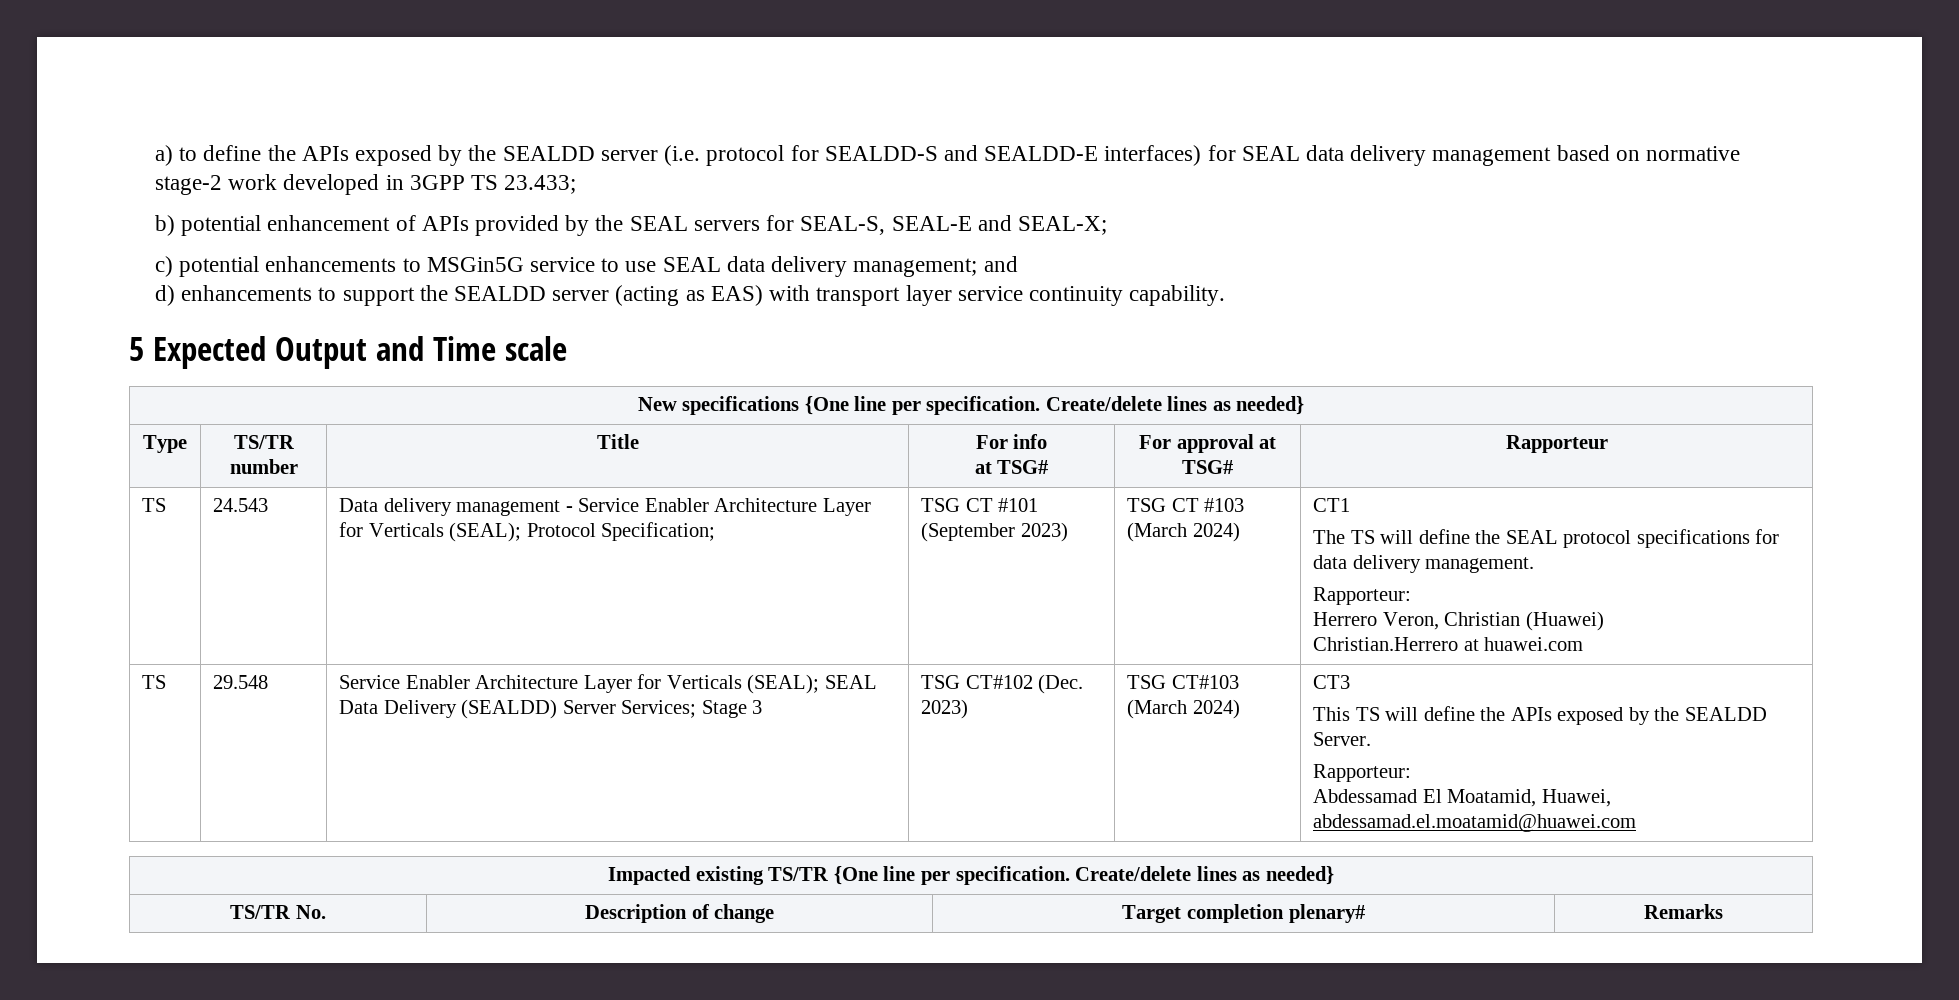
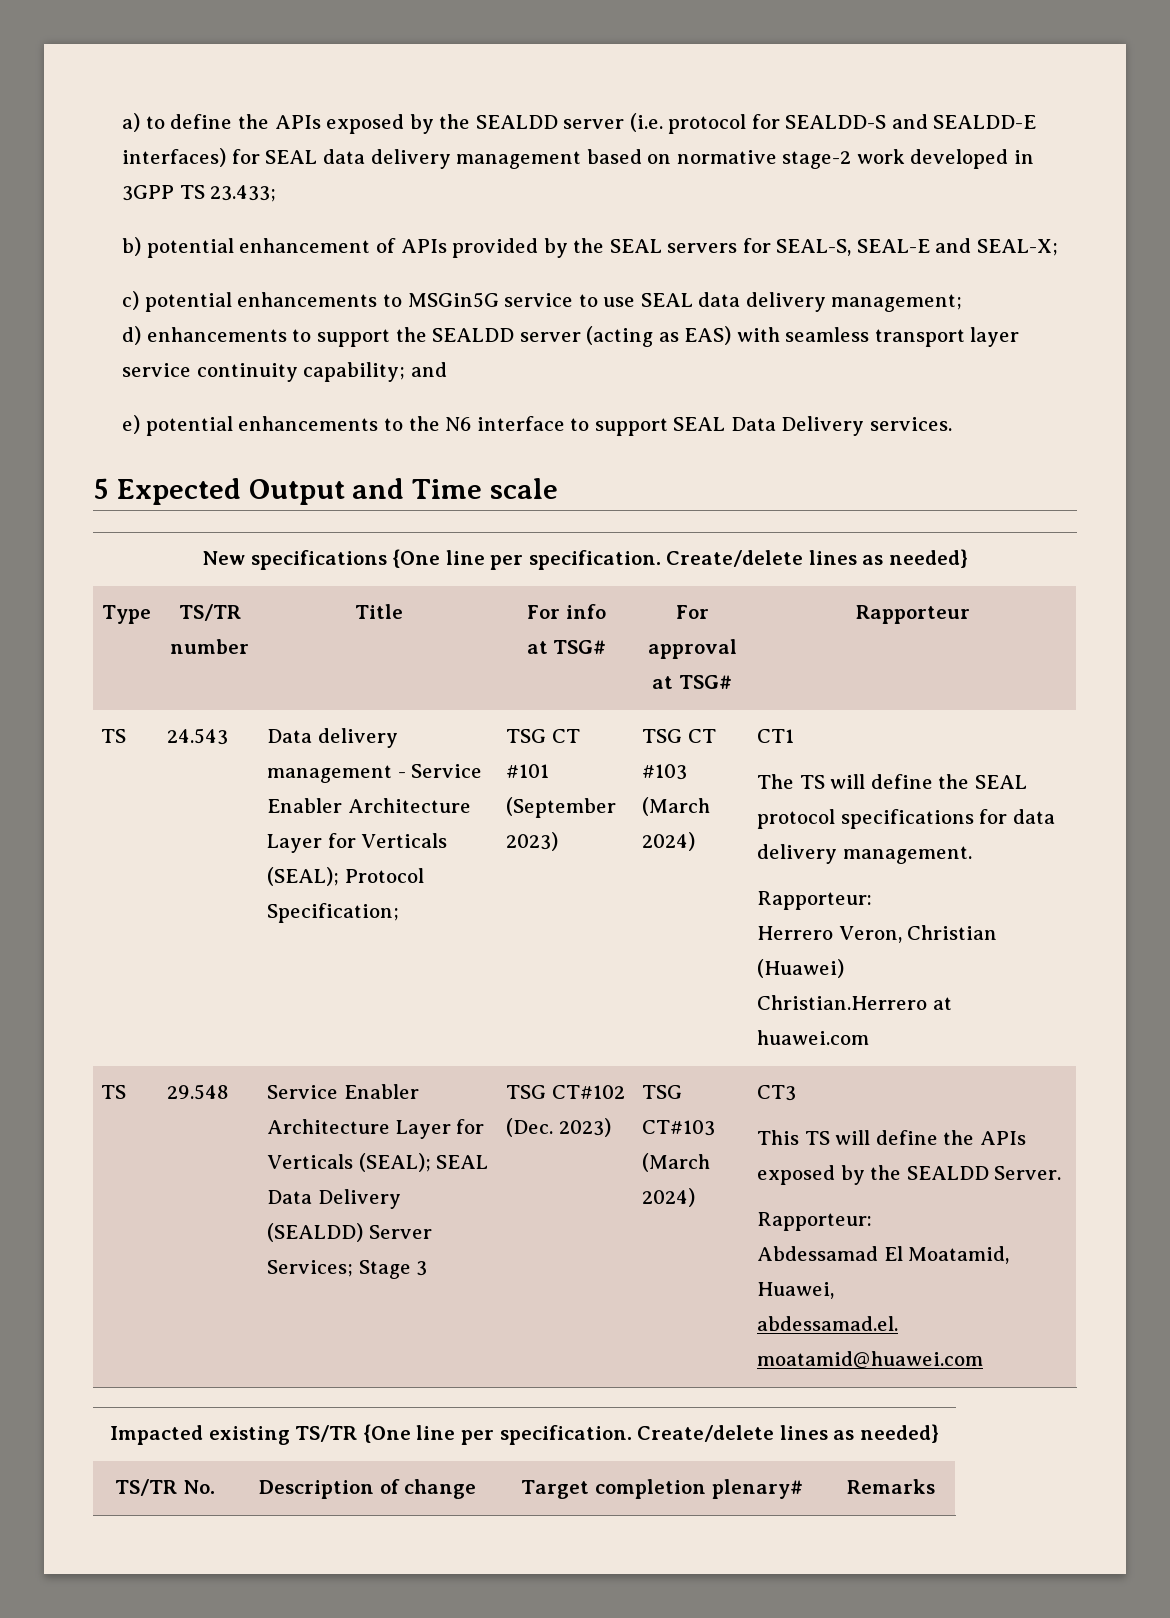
- c) potential enhancements to MSGin5G service to use SEAL data delivery management; and
+ c) potential enhancements to MSGin5G service to use SEAL data delivery management;
- d) enhancements to support the SEALDD server (acting as EAS) with transport layer service continuity capability.
+ d) enhancements to support the SEALDD server (acting as EAS) with seamless transport layer service continuity capability; and
+ e) potential enhancements to the N6 interface to support SEAL Data Delivery services.

